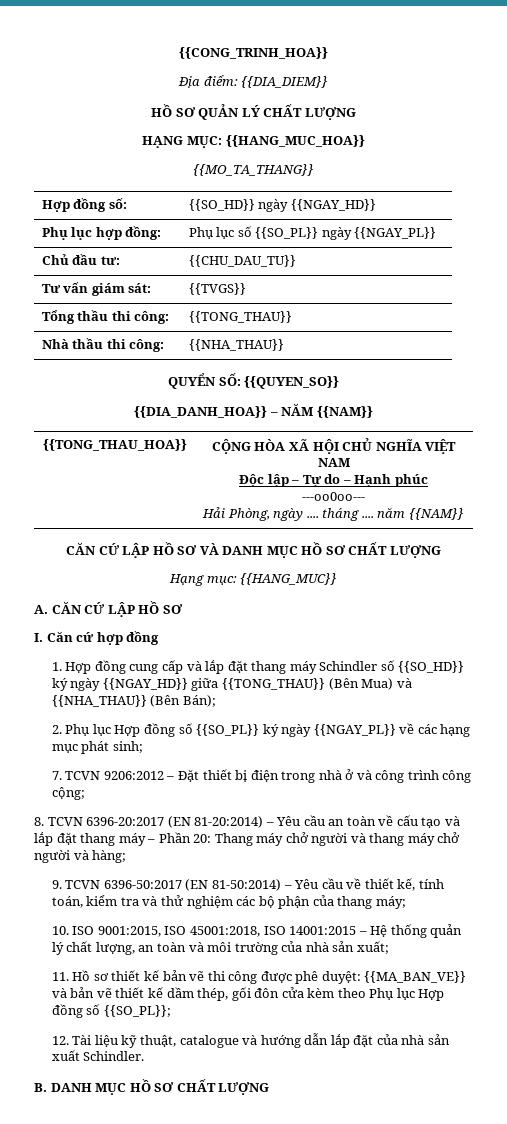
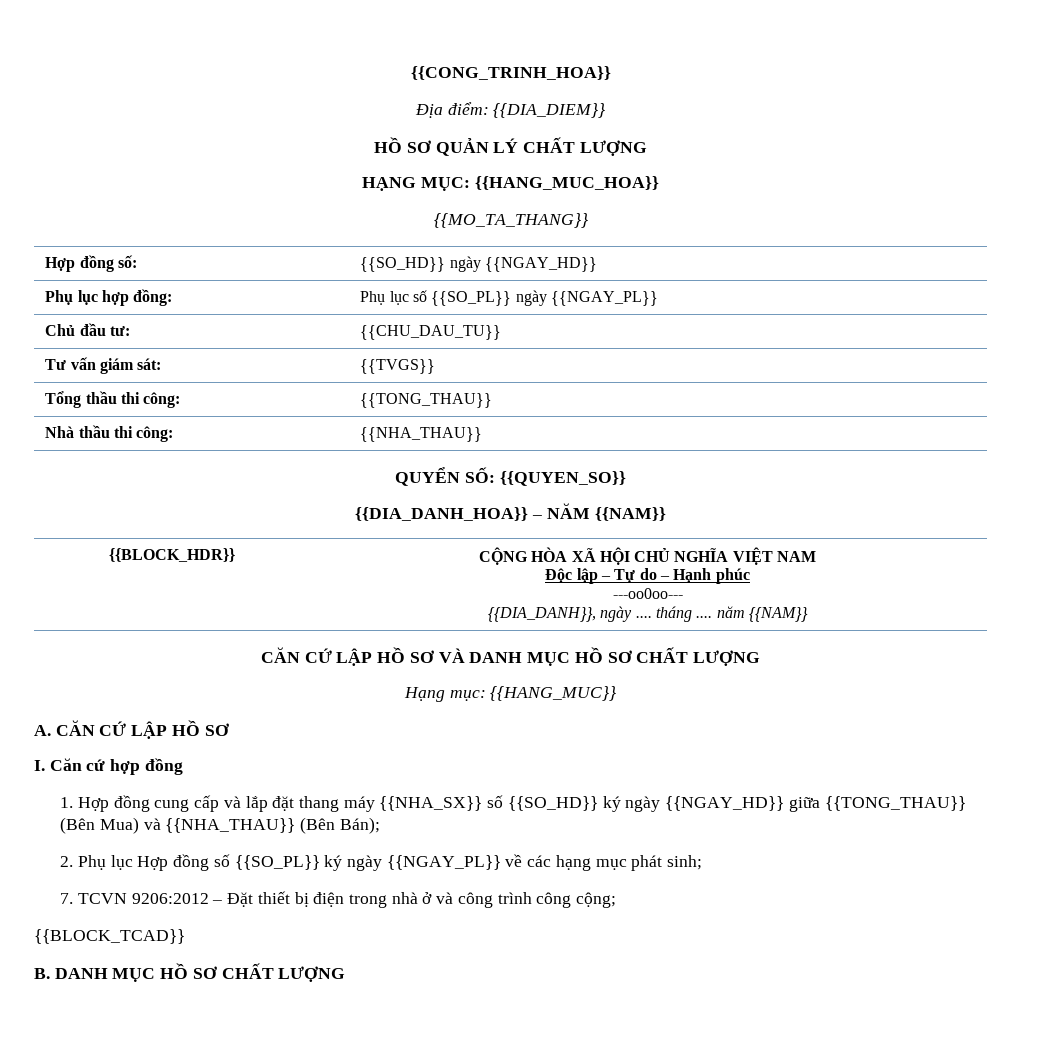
- {{TONG_THAU_HOA}} | CỘNG HÒA XÃ HỘI CHỦ NGHĨA VIỆT NAM
+ {{BLOCK_HDR}} | CỘNG HÒA XÃ HỘI CHỦ NGHĨA VIỆT NAM
  Độc lập – Tự do – Hạnh phúc
  ---oo0oo---
- Hải Phòng, ngày .... tháng .... năm {{NAM}}
+ {{DIA_DANH}}, ngày .... tháng .... năm {{NAM}}
- 1. Hợp đồng cung cấp và lắp đặt thang máy Schindler số {{SO_HD}} ký ngày {{NGAY_HD}} giữa {{TONG_THAU}} (Bên Mua) và {{NHA_THAU}} (Bên Bán);
+ 1. Hợp đồng cung cấp và lắp đặt thang máy {{NHA_SX}} số {{SO_HD}} ký ngày {{NGAY_HD}} giữa {{TONG_THAU}} (Bên Mua) và {{NHA_THAU}} (Bên Bán);
- 8. TCVN 6396-20:2017 (EN 81-20:2014) – Yêu cầu an toàn về cấu tạo và lắp đặt thang máy – Phần 20: Thang máy chở người và thang máy chở người và hàng;
- 9. TCVN 6396-50:2017 (EN 81-50:2014) – Yêu cầu về thiết kế, tính toán, kiểm tra và thử nghiệm các bộ phận của thang máy;
- 10. ISO 9001:2015, ISO 45001:2018, ISO 14001:2015 – Hệ thống quản lý chất lượng, an toàn và môi trường của nhà sản xuất;
- 11. Hồ sơ thiết kế bản vẽ thi công được phê duyệt: {{MA_BAN_VE}} và bản vẽ thiết kế dầm thép, gối đôn cửa kèm theo Phụ lục Hợp đồng số {{SO_PL}};
- 12. Tài liệu kỹ thuật, catalogue và hướng dẫn lắp đặt của nhà sản xuất Schindler.
+ {{BLOCK_TCAD}}

